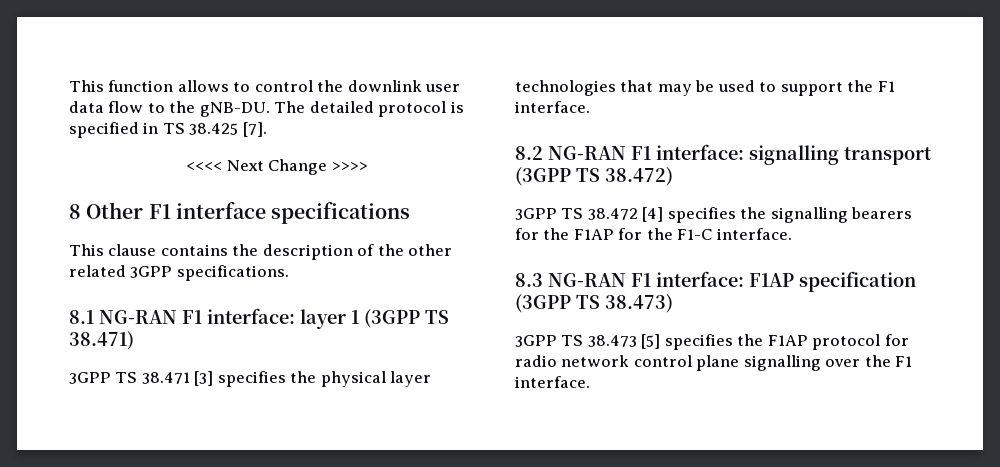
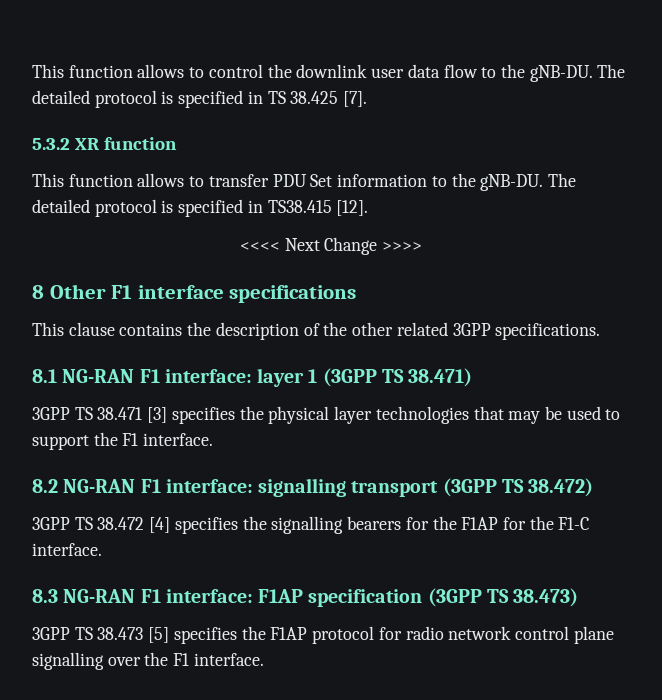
+ 5.3.2 XR function
+ This function allows to transfer PDU Set information to the gNB-DU. The detailed protocol is specified in TS38.415 [12].

